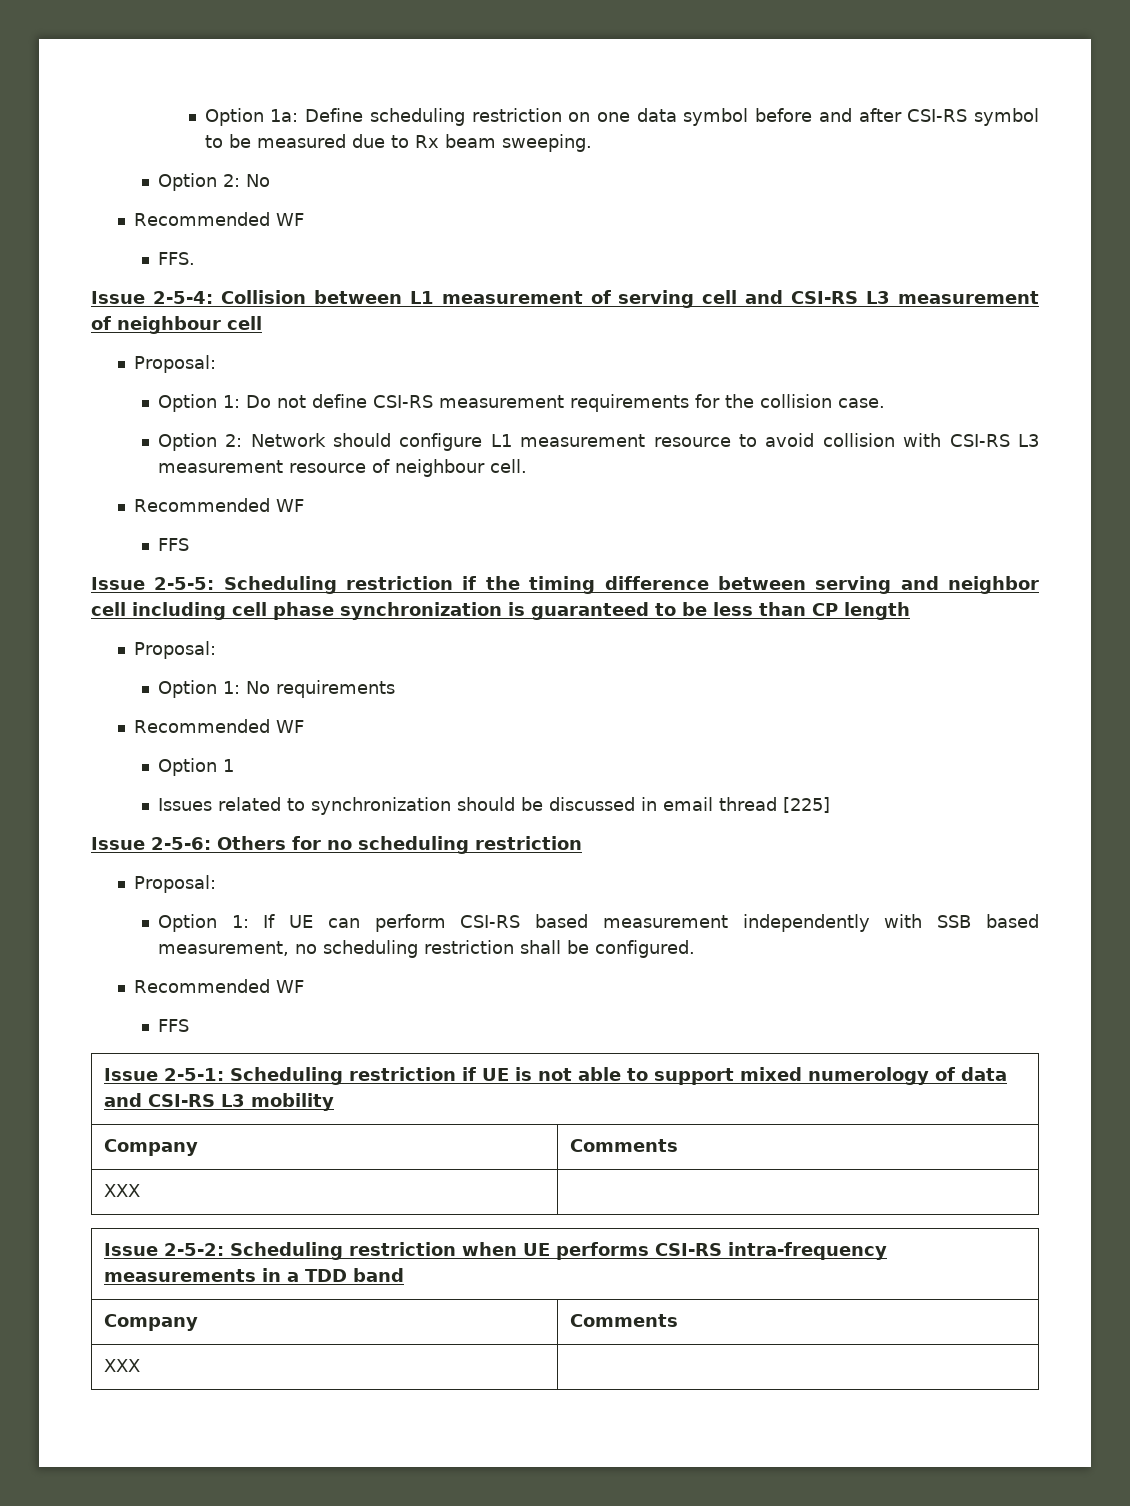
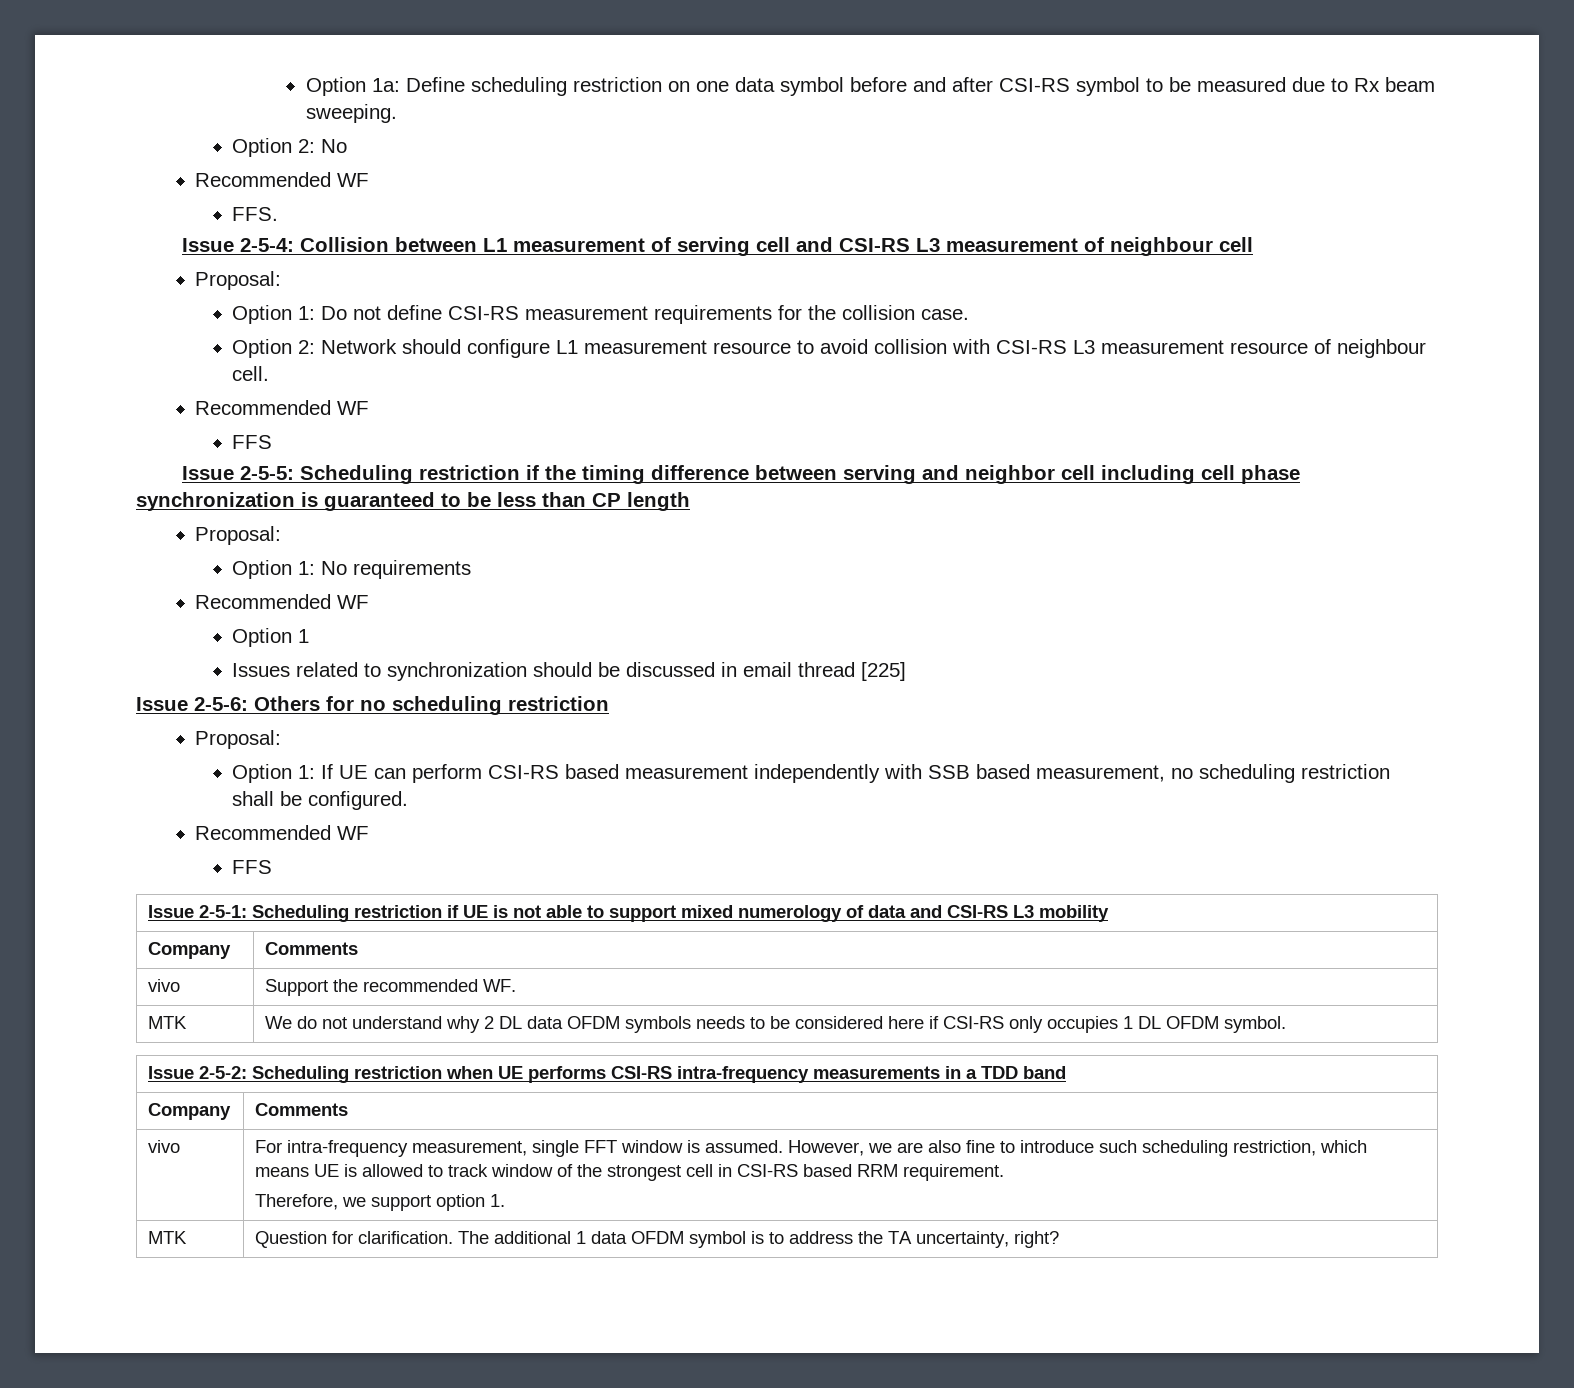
  Issue 2-5-1: Scheduling restriction if UE is not able to support mixed numerology of data and CSI-RS L3 mobility
  Company | Comments
- XXX |
+ vivo | Support the recommended WF.
+ MTK | We do not understand why 2 DL data OFDM symbols needs to be considered here if CSI-RS only occupies 1 DL OFDM symbol.
  Issue 2-5-2: Scheduling restriction when UE performs CSI-RS intra-frequency measurements in a TDD band
  Company | Comments
- XXX
+ vivo | For intra-frequency measurement, single FFT window is assumed. However, we are also fine to introduce such scheduling restriction, which means UE is allowed to track window of the strongest cell in CSI-RS based RRM requirement.
+ Therefore, we support option 1.
+ MTK | Question for clarification. The additional 1 data OFDM symbol is to address the TA uncertainty, right?

